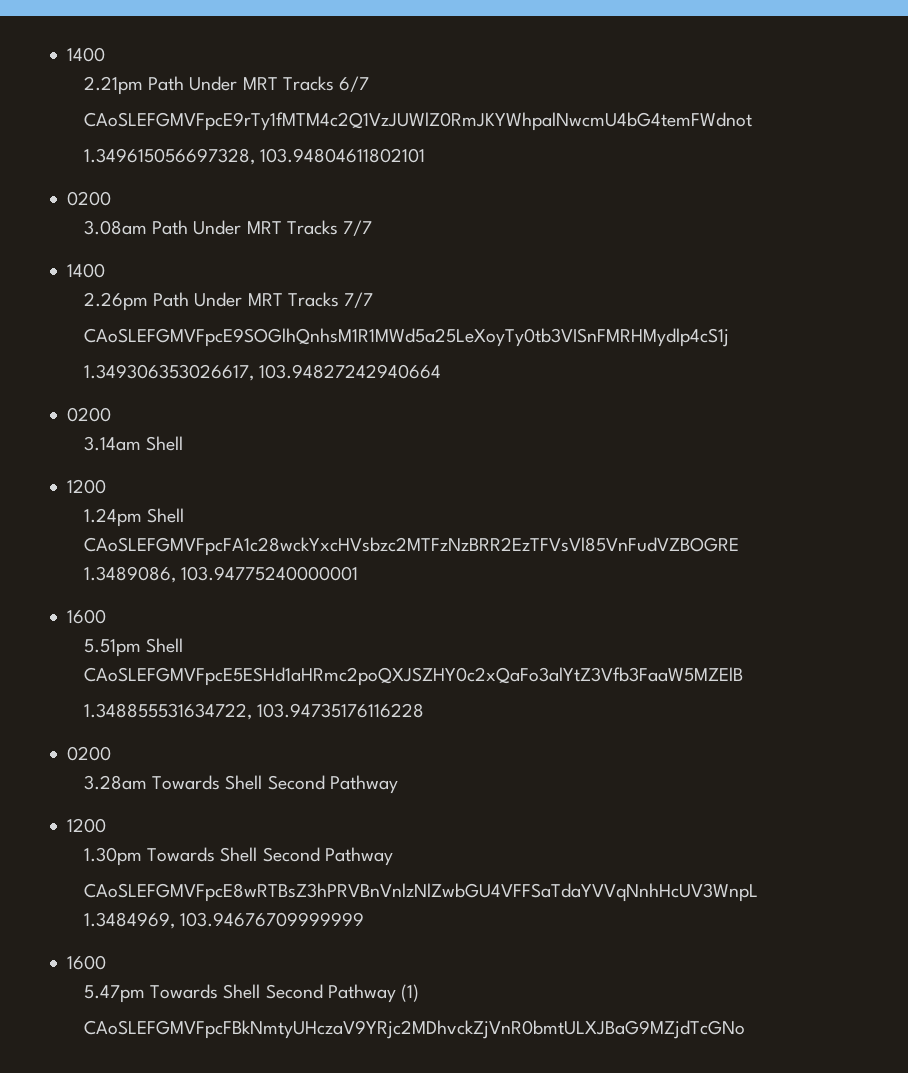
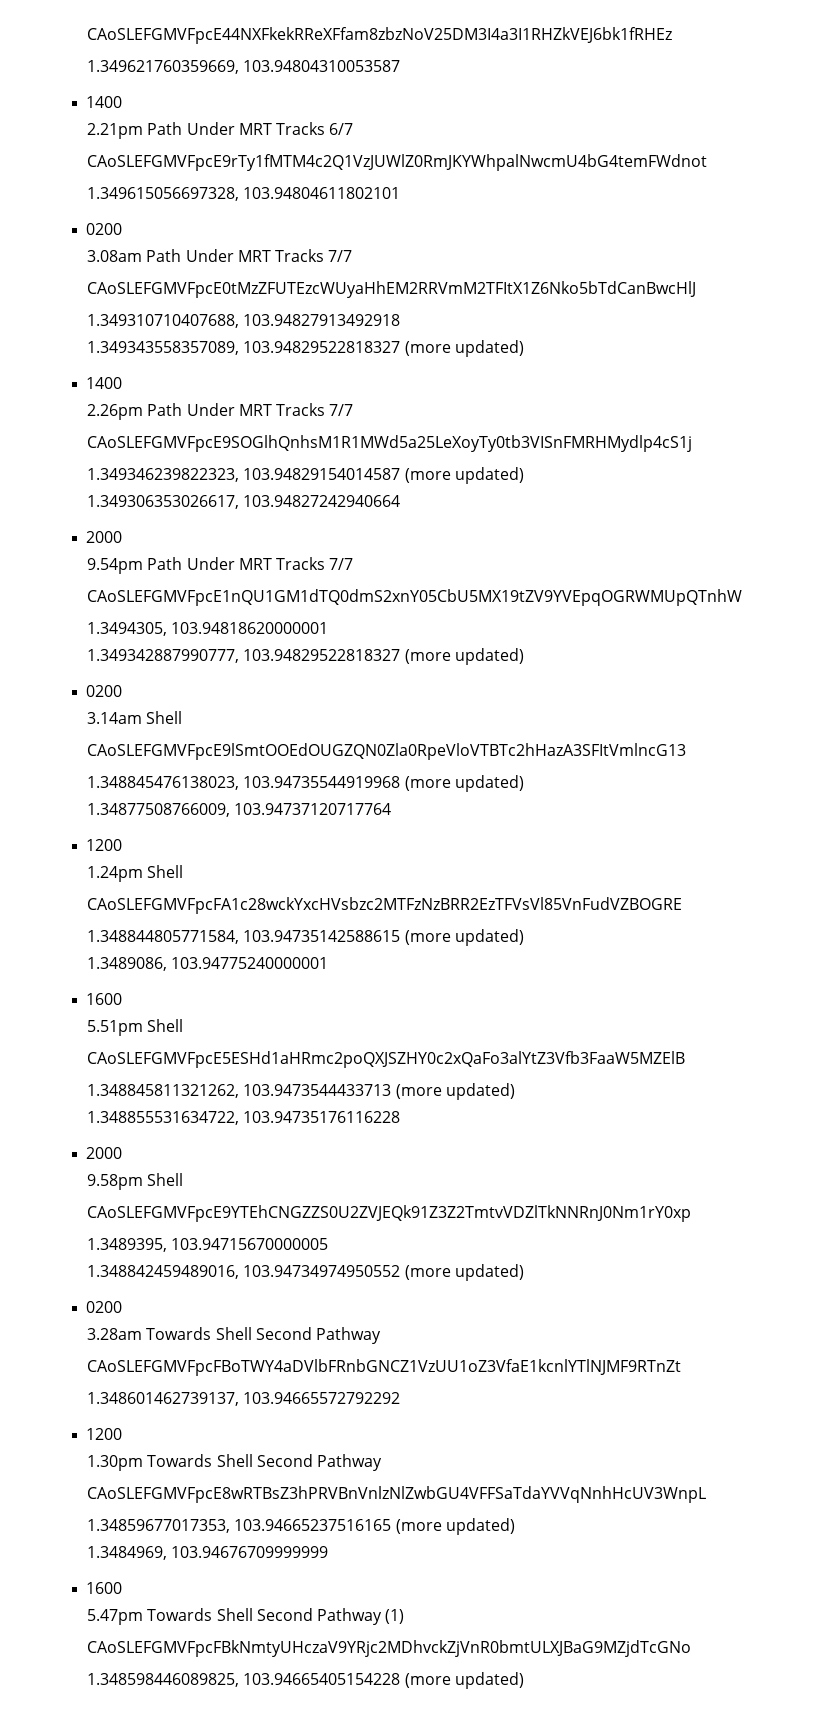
+ CAoSLEFGMVFpcE44NXFkekRReXFfam8zbzNoV25DM3I4a3I1RHZkVEJ6bk1fRHEz
+ 1.349621760359669, 103.94804310053587
+ CAoSLEFGMVFpcE0tMzZFUTEzcWUyaHhEM2RRVmM2TFItX1Z6Nko5bTdCanBwcHlJ
+ 1.349310710407688, 103.94827913492918
+ 1.349343558357089, 103.94829522818327 (more updated)
+ 1.349346239822323, 103.94829154014587 (more updated)
  1.349306353026617, 103.94827242940664
+ 2000
+ 9.54pm Path Under MRT Tracks 7/7
+ CAoSLEFGMVFpcE1nQU1GM1dTQ0dmS2xnY05CbU5MX19tZV9YVEpqOGRWMUpQTnhW
+ 1.3494305, 103.94818620000001
+ 1.349342887990777, 103.94829522818327 (more updated)
  0200
  3.14am Shell
+ CAoSLEFGMVFpcE9lSmtOOEdOUGZQN0Zla0RpeVloVTBTc2hHazA3SFItVmlncG13
+ 1.348845476138023, 103.94735544919968 (more updated)
+ 1.34877508766009, 103.94737120717764
+ 1.348844805771584, 103.94735142588615 (more updated)
+ 1.348845811321262, 103.9473544433713 (more updated)
  1.348855531634722, 103.94735176116228
+ 2000
+ 9.58pm Shell
+ CAoSLEFGMVFpcE9YTEhCNGZZS0U2ZVJEQk91Z3Z2TmtvVDZlTkNNRnJ0Nm1rY0xp
+ 1.3489395, 103.94715670000005
+ 1.348842459489016, 103.94734974950552 (more updated)
+ CAoSLEFGMVFpcFBoTWY4aDVlbFRnbGNCZ1VzUU1oZ3VfaE1kcnlYTlNJMF9RTnZt
+ 1.348601462739137, 103.94665572792292
+ 1.34859677017353, 103.94665237516165 (more updated)
+ 1.348598446089825, 103.94665405154228 (more updated)

